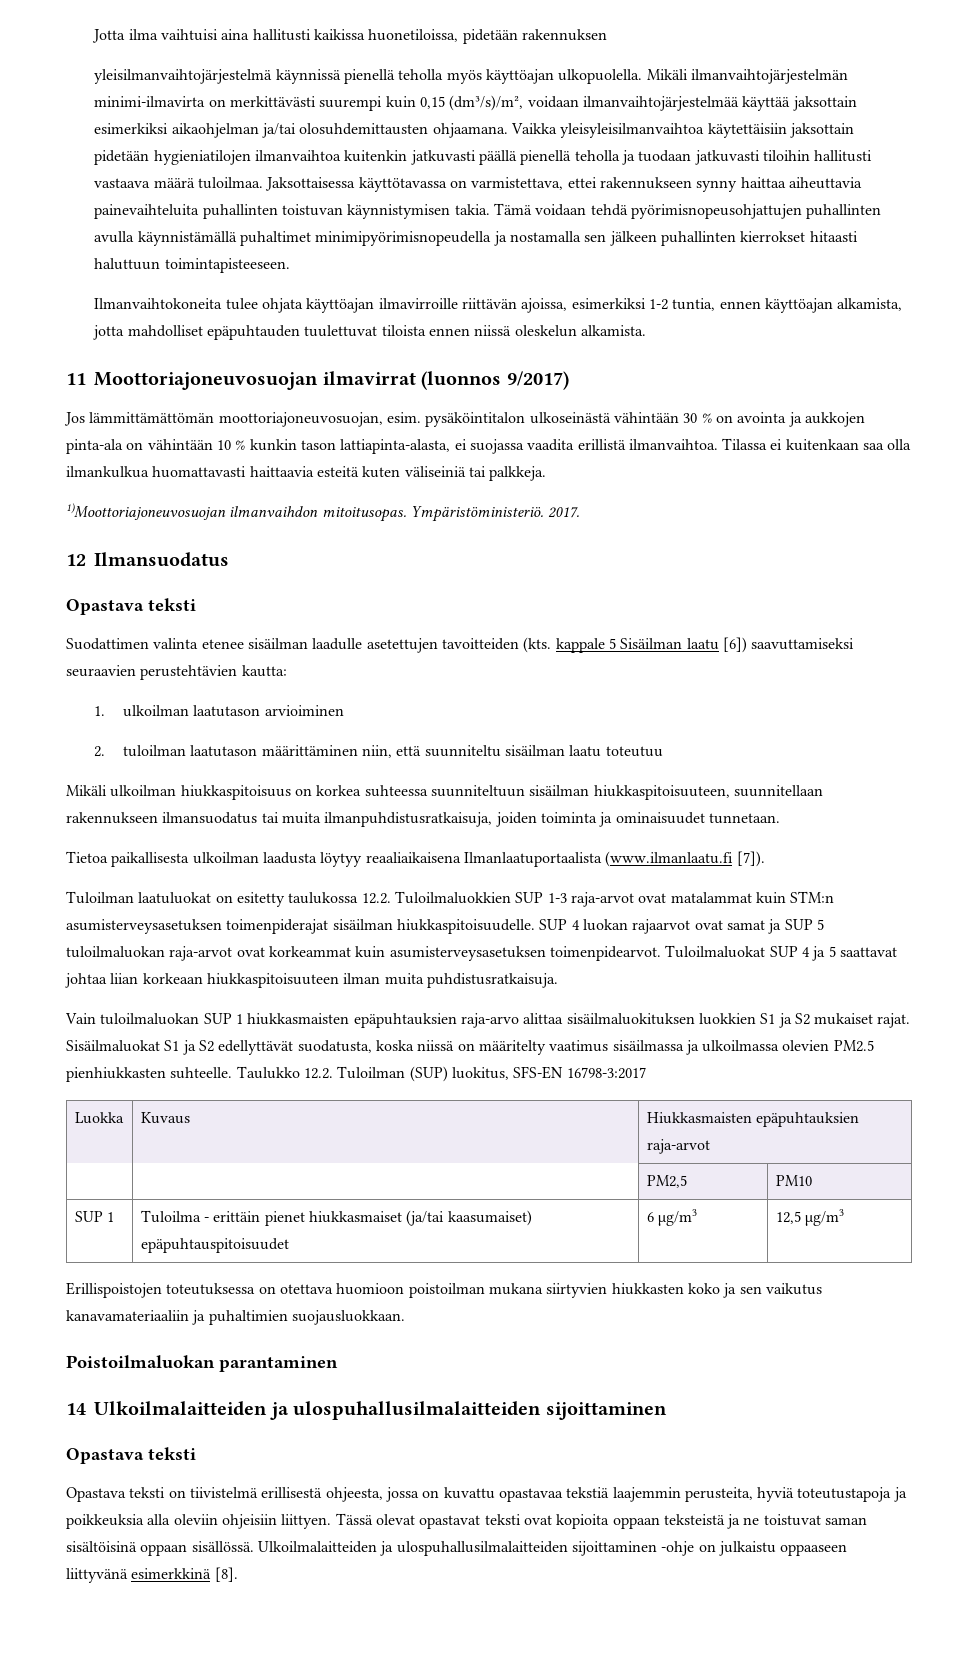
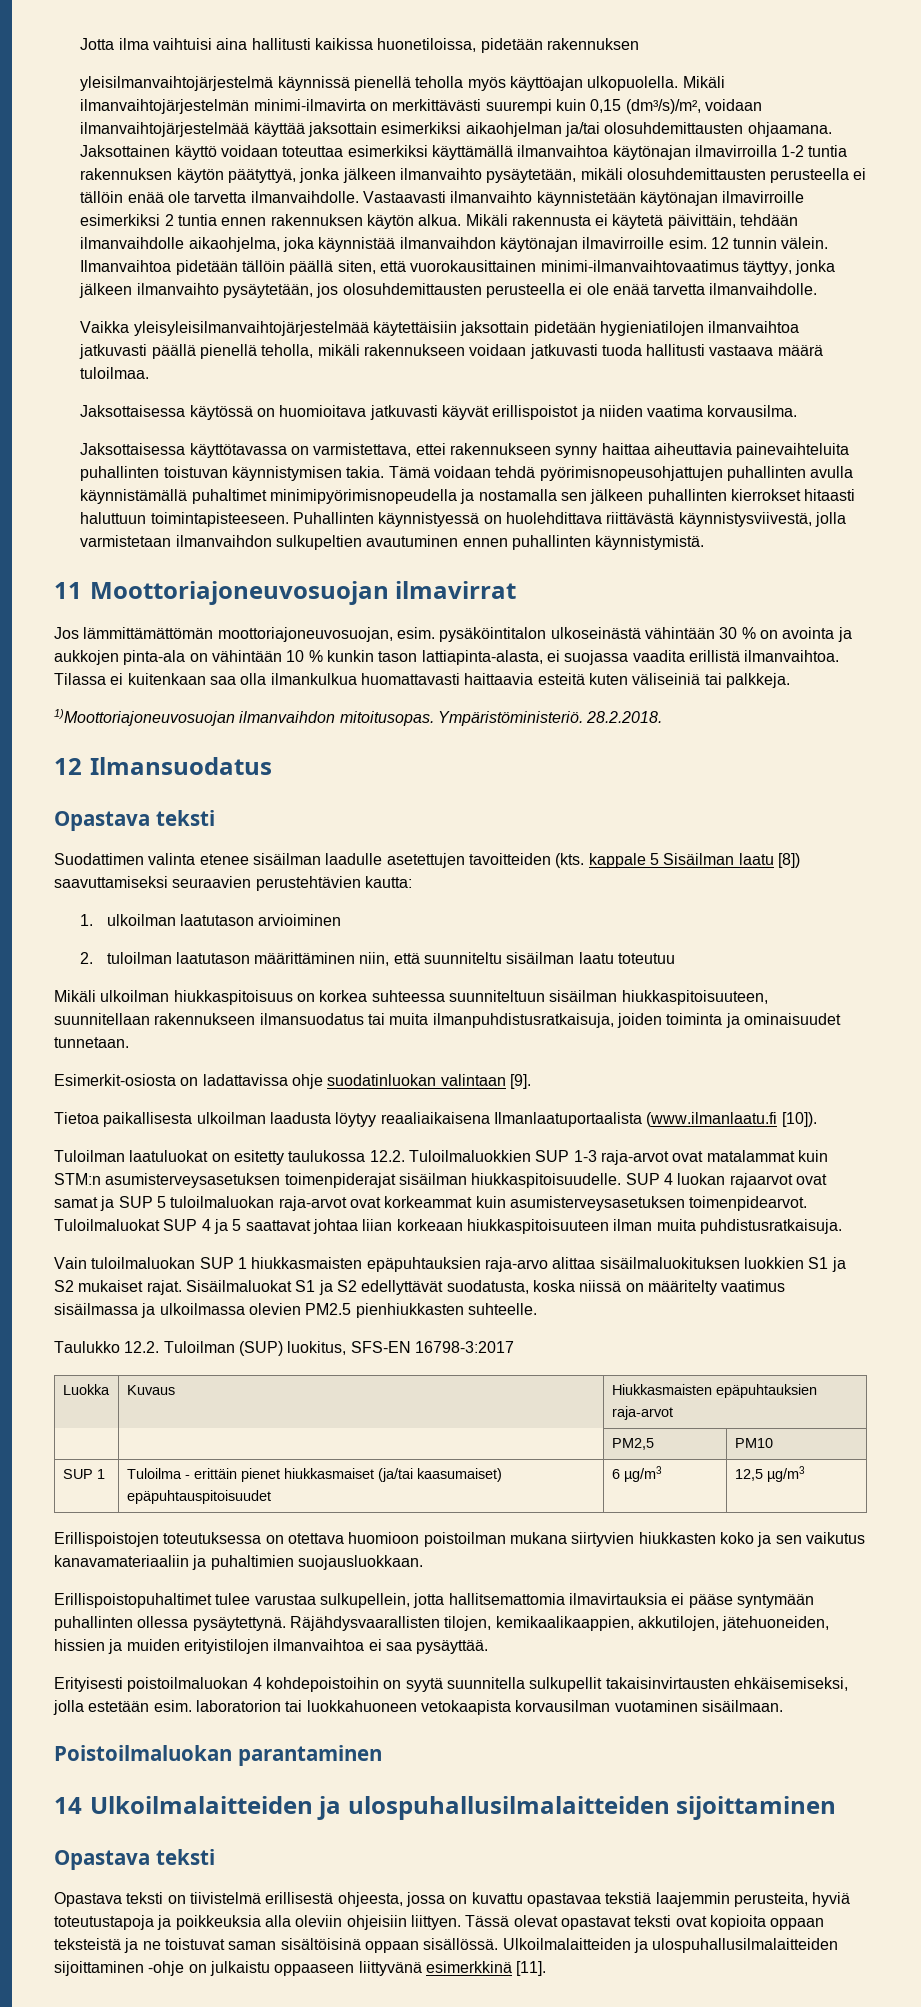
- Vaikka yleisyleisilmanvaihtoa käytettäisiin jaksottain pidetään hygieniatilojen ilmanvaihtoa kuitenkin jatkuvasti päällä pienellä teholla ja tuodaan jatkuvasti tiloihin hallitusti vastaava määrä tuloilmaa. Jaksottaisessa käyttötavassa on varmistettava, ettei rakennukseen synny haittaa aiheuttavia painevaihteluita puhallinten toistuvan käynnistymisen takia.
+ Jaksottainen käyttö voidaan toteuttaa esimerkiksi käyttämällä ilmanvaihtoa käytönajan ilmavirroilla 1-2 tuntia rakennuksen käytön päätyttyä, jonka jälkeen ilmanvaihto pysäytetään, mikäli olosuhdemittausten perusteella ei tällöin enää ole tarvetta ilmanvaihdolle. Vastaavasti ilmanvaihto käynnistetään käytönajan ilmavirroille esimerkiksi 2 tuntia ennen rakennuksen käytön alkua. Mikäli rakennusta ei käytetä päivittäin, tehdään ilmanvaihdolle aikaohjelma, joka käynnistää ilmanvaihdon käytönajan ilmavirroille esim. 12 tunnin välein. Ilmanvaihtoa pidetään tällöin päällä siten, että vuorokausittainen minimi-ilmanvaihtovaatimus täyttyy, jonka jälkeen ilmanvaihto pysäytetään, jos olosuhdemittausten perusteella ei ole enää tarvetta ilmanvaihdolle.
+ Vaikka yleisyleisilmanvaihtojärjestelmää käytettäisiin jaksottain pidetään hygieniatilojen ilmanvaihtoa jatkuvasti päällä pienellä teholla, mikäli rakennukseen voidaan jatkuvasti tuoda hallitusti vastaava määrä tuloilmaa.
+ Jaksottaisessa käytössä on huomioitava jatkuvasti käyvät erillispoistot ja niiden vaatima korvausilma.
+ Jaksottaisessa käyttötavassa on varmistettava, ettei rakennukseen synny haittaa aiheuttavia painevaihteluita puhallinten toistuvan käynnistymisen takia.
- Tämä voidaan tehdä pyörimisnopeusohjattujen puhallinten avulla käynnistämällä puhaltimet minimipyörimisnopeudella ja nostamalla sen jälkeen puhallinten kierrokset hitaasti haluttuun toimintapisteeseen.
- Ilmanvaihtokoneita tulee ohjata käyttöajan ilmavirroille riittävän ajoissa, esimerkiksi 1-2 tuntia, ennen käyttöajan alkamista, jotta mahdolliset epäpuhtauden tuulettuvat tiloista ennen niissä oleskelun alkamista.
+ Tämä voidaan tehdä pyörimisnopeusohjattujen puhallinten avulla käynnistämällä puhaltimet minimipyörimisnopeudella ja nostamalla sen jälkeen puhallinten kierrokset hitaasti haluttuun toimintapisteeseen. Puhallinten käynnistyessä on huolehdittava riittävästä käynnistysviivestä, jolla varmistetaan ilmanvaihdon sulkupeltien avautuminen ennen puhallinten käynnistymistä.
- 11 Moottoriajoneuvosuojan ilmavirrat (luonnos 9/2017)
+ 11 Moottoriajoneuvosuojan ilmavirrat
- 2017.
+ 28.2.2018.
- Suodattimen valinta etenee sisäilman laadulle asetettujen tavoitteiden (kts. kappale 5 Sisäilman laatu [6]) saavuttamiseksi seuraavien perustehtävien kautta:
+ Suodattimen valinta etenee sisäilman laadulle asetettujen tavoitteiden (kts. kappale 5 Sisäilman laatu [8]) saavuttamiseksi seuraavien perustehtävien kautta:
+ Esimerkit-osiosta on ladattavissa ohje suodatinluokan valintaan [9].
- Tietoa paikallisesta ulkoilman laadusta löytyy reaaliaikaisena Ilmanlaatuportaalista (www.ilmanlaatu.fi [7]).
+ Tietoa paikallisesta ulkoilman laadusta löytyy reaaliaikaisena Ilmanlaatuportaalista (www.ilmanlaatu.fi [10]).
- Sisäilmaluokat S1 ja S2 edellyttävät suodatusta, koska niissä on määritelty vaatimus sisäilmassa ja ulkoilmassa olevien PM2.5 pienhiukkasten suhteelle. Taulukko 12.2. Tuloilman (SUP) luokitus, SFS-EN 16798-3:2017
+ Sisäilmaluokat S1 ja S2 edellyttävät suodatusta, koska niissä on määritelty vaatimus sisäilmassa ja ulkoilmassa olevien PM2.5 pienhiukkasten suhteelle.
+ Taulukko 12.2. Tuloilman (SUP) luokitus, SFS-EN 16798-3:2017
+ Erillispoistopuhaltimet tulee varustaa sulkupellein, jotta hallitsemattomia ilmavirtauksia ei pääse syntymään puhallinten ollessa pysäytettynä. Räjähdysvaarallisten tilojen, kemikaalikaappien, akkutilojen, jätehuoneiden, hissien ja muiden erityistilojen ilmanvaihtoa ei saa pysäyttää.
+ Erityisesti poistoilmaluokan 4 kohdepoistoihin on syytä suunnitella sulkupellit takaisinvirtausten ehkäisemiseksi, jolla estetään esim. laboratorion tai luokkahuoneen vetokaapista korvausilman vuotaminen sisäilmaan.
- Ulkoilmalaitteiden ja ulospuhallusilmalaitteiden sijoittaminen -ohje on julkaistu oppaaseen liittyvänä esimerkkinä [8].
+ Ulkoilmalaitteiden ja ulospuhallusilmalaitteiden sijoittaminen -ohje on julkaistu oppaaseen liittyvänä esimerkkinä [11].

